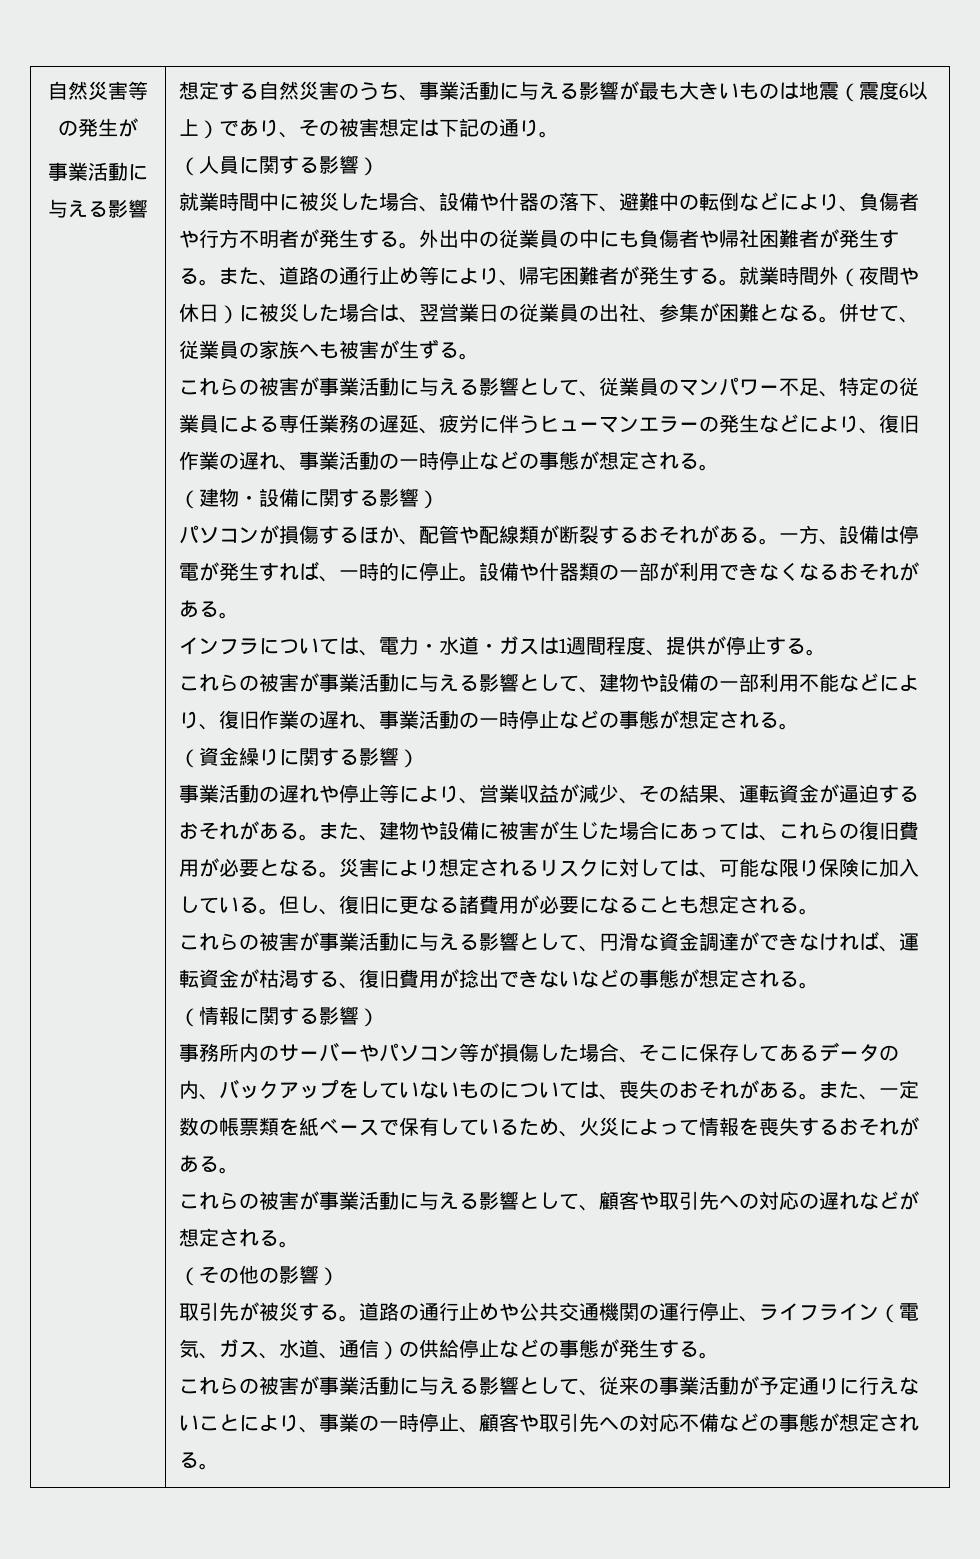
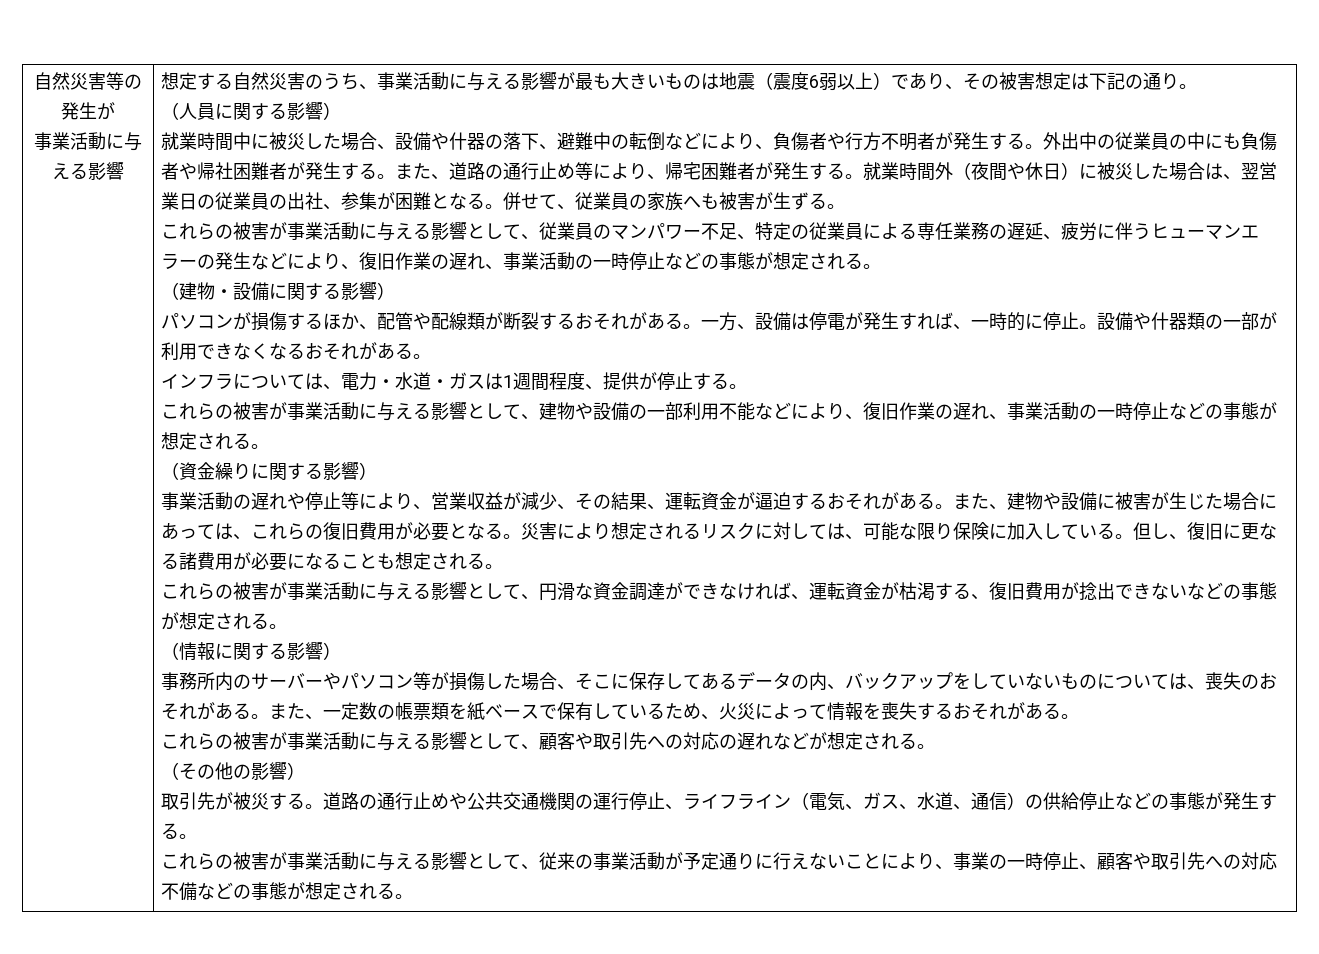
- 想定する自然災害のうち、事業活動に与える影響が最も大きいものは地震（震度6以上）であり、その被害想定は下記の通り。
+ 想定する自然災害のうち、事業活動に与える影響が最も大きいものは地震（震度6弱以上）であり、その被害想定は下記の通り。

